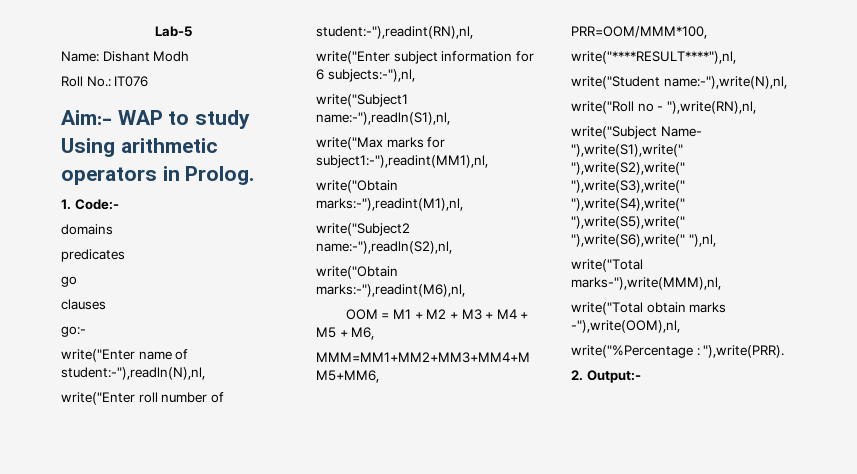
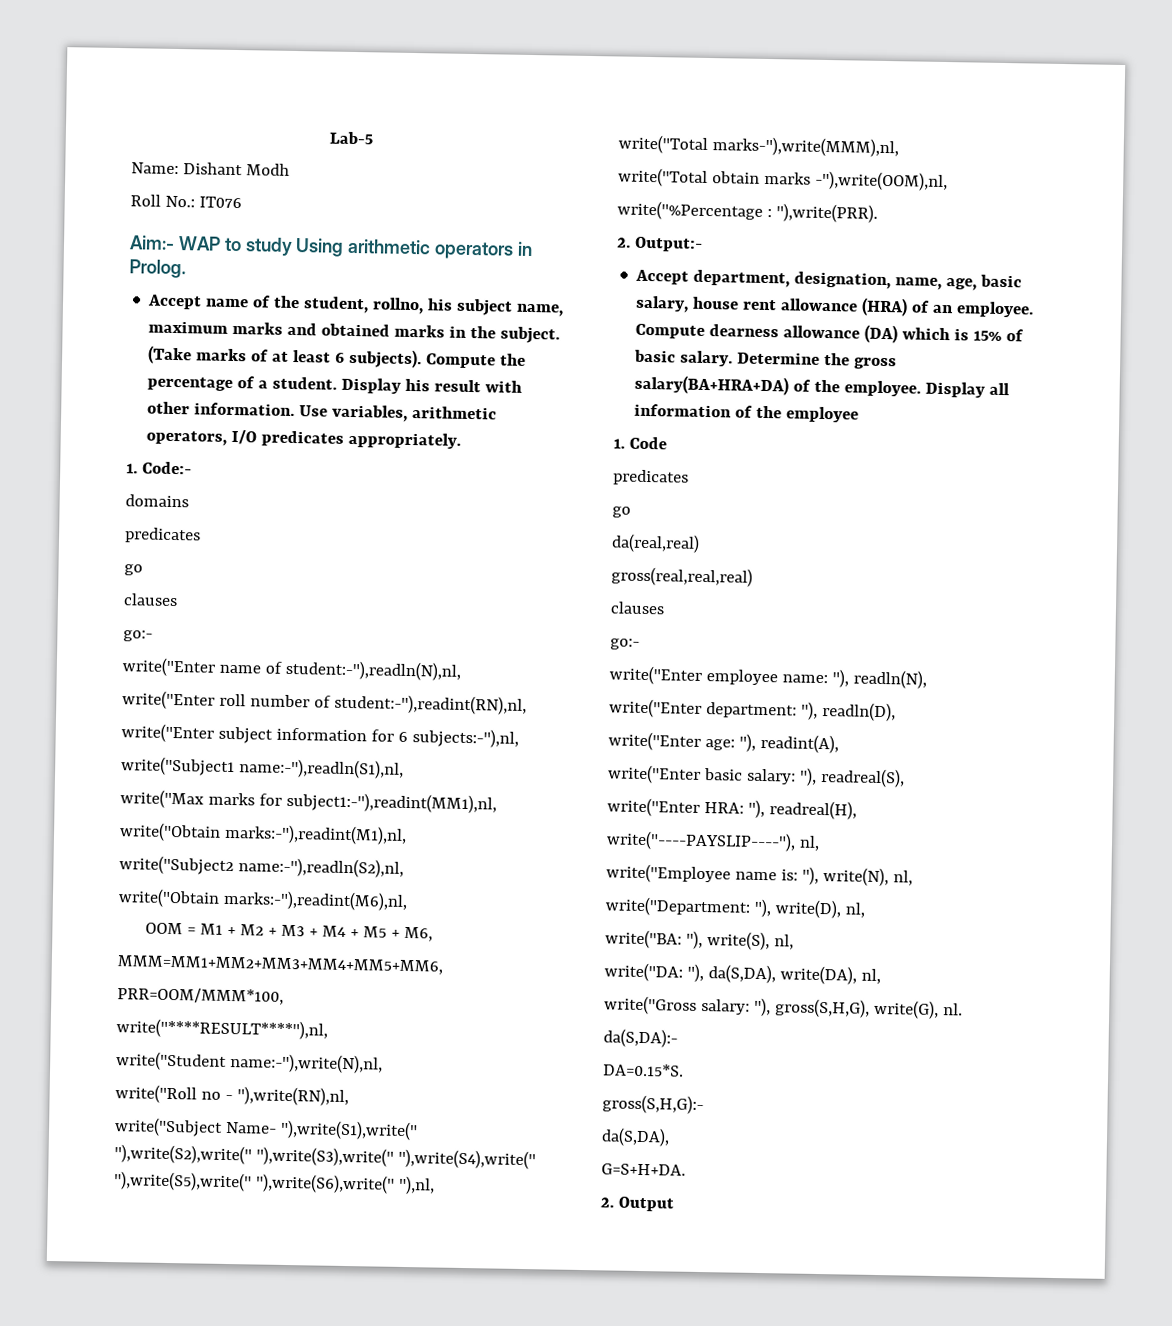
+ Accept name of the student, rollno, his subject name, maximum marks and obtained marks in the subject. (Take marks of at least 6 subjects). Compute the percentage of a student. Display his result with other information. Use variables, arithmetic operators, I/O predicates appropriately.
+ Accept department, designation, name, age, basic salary, house rent allowance (HRA) of an employee. Compute dearness allowance (DA) which is 15% of basic salary. Determine the gross salary(BA+HRA+DA) of the employee. Display all information of the employee
+ 1. Code
+ predicates
+ go
+ da(real,real)
+ gross(real,real,real)
+ clauses
+ go:-
+ write("Enter employee name: "), readln(N),
+ write("Enter department: "), readln(D),
+ write("Enter age: "), readint(A),
+ write("Enter basic salary: "), readreal(S),
+ write("Enter HRA: "), readreal(H),
+ write("----PAYSLIP----"), nl,
+ write("Employee name is: "), write(N), nl,
+ write("Department: "), write(D), nl,
+ write("BA: "), write(S), nl,
+ write("DA: "), da(S,DA), write(DA), nl,
+ write("Gross salary: "), gross(S,H,G), write(G), nl.
+ da(S,DA):-
+ DA=0.15*S.
+ gross(S,H,G):-
+ da(S,DA),
+ G=S+H+DA.
+ 2. Output

